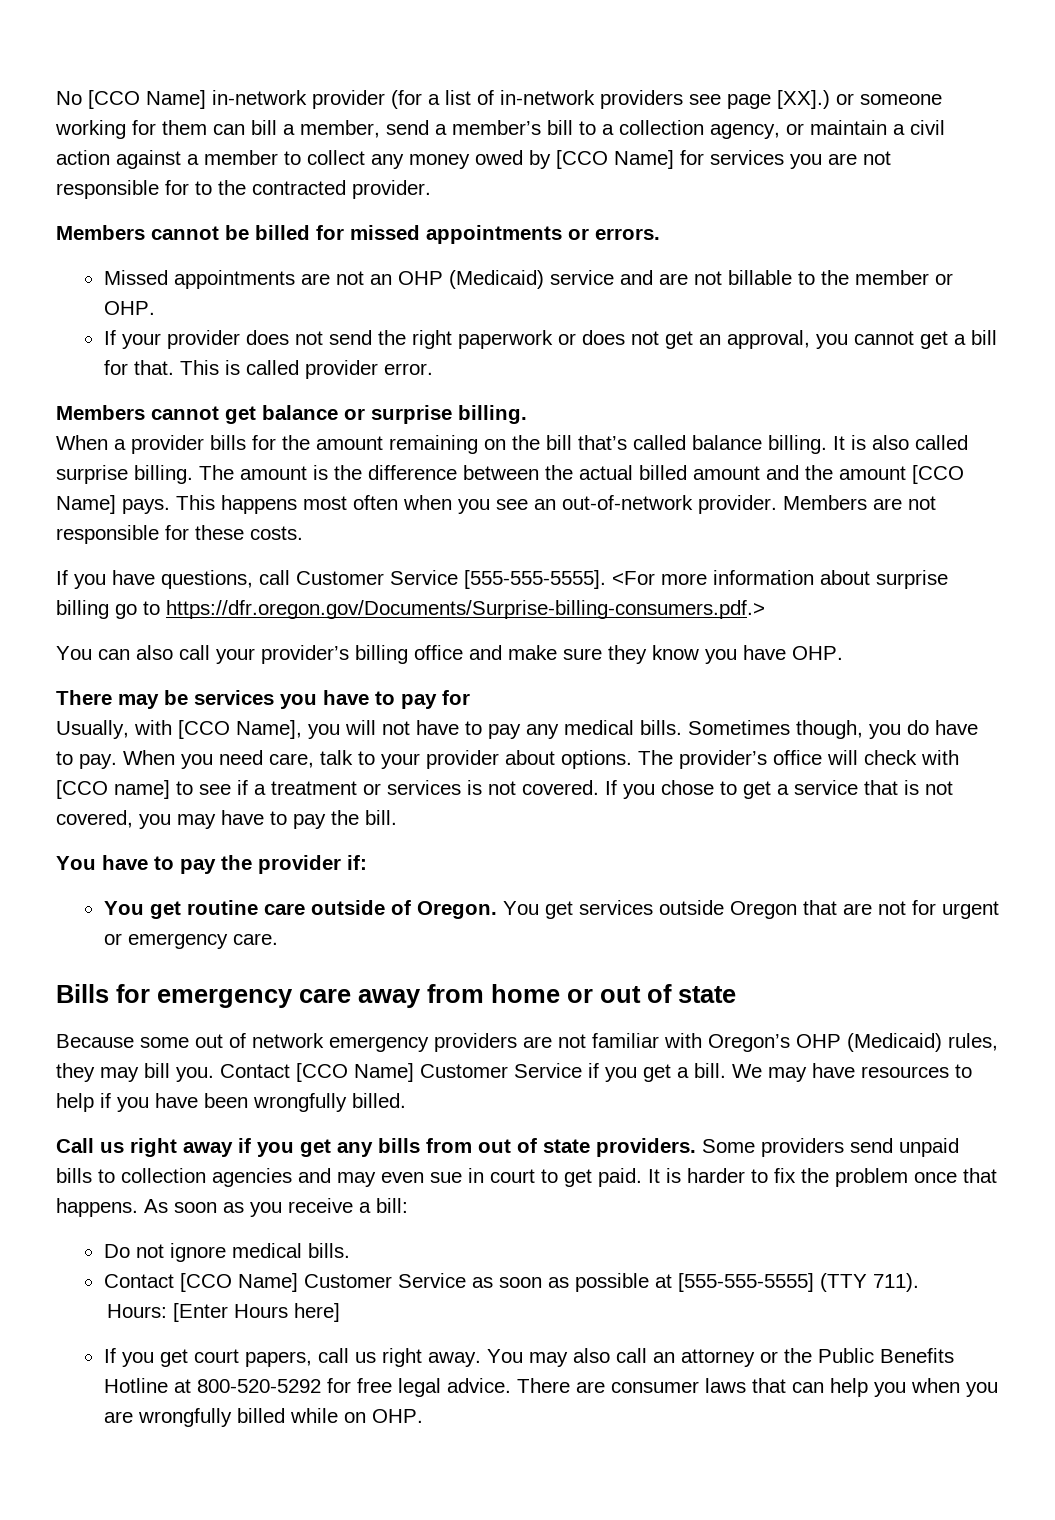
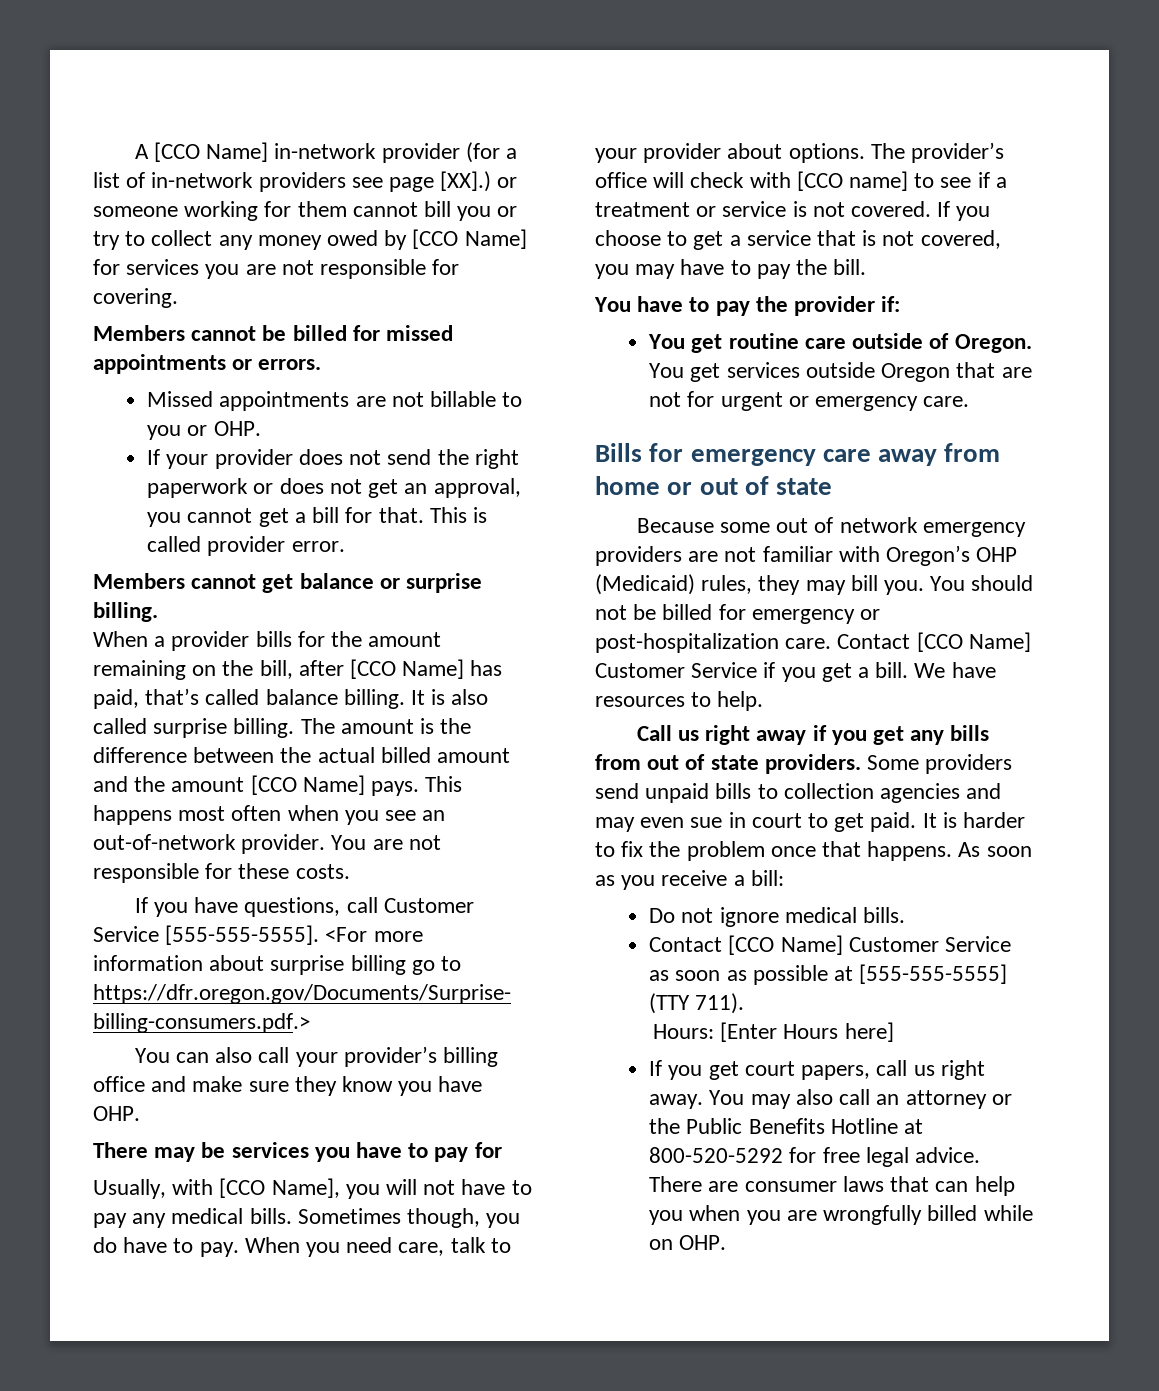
- No [CCO Name] in-network provider (for a list of in-network providers see page [XX].) or someone working for them can bill a member, send a member’s bill to a collection agency, or maintain a civil action against a member to collect any money owed by [CCO Name] for services you are not responsible for to the contracted provider.
+ A [CCO Name] in-network provider (for a list of in-network providers see page [XX].) or someone working for them cannot bill you or try to collect any money owed by [CCO Name] for services you are not responsible for covering.
- Missed appointments are not an OHP (Medicaid) service and are not billable to the member or OHP.
+ Missed appointments are not billable to you or OHP.
- When a provider bills for the amount remaining on the bill that’s called balance billing.
+ When a provider bills for the amount remaining on the bill, after [CCO Name] has paid, that’s called balance billing.
- Members are not responsible for these costs.
+ You are not responsible for these costs.
- The provider’s office will check with [CCO name] to see if a treatment or services is not covered.
+ The provider’s office will check with [CCO name] to see if a treatment or service is not covered.
- If you chose to get a service that is not covered, you may have to pay the bill.
+ If you choose to get a service that is not covered, you may have to pay the bill.
+ You should not be billed for emergency or post-hospitalization care.
- We may have resources to help if you have been wrongfully billed.
+ We have resources to help.

